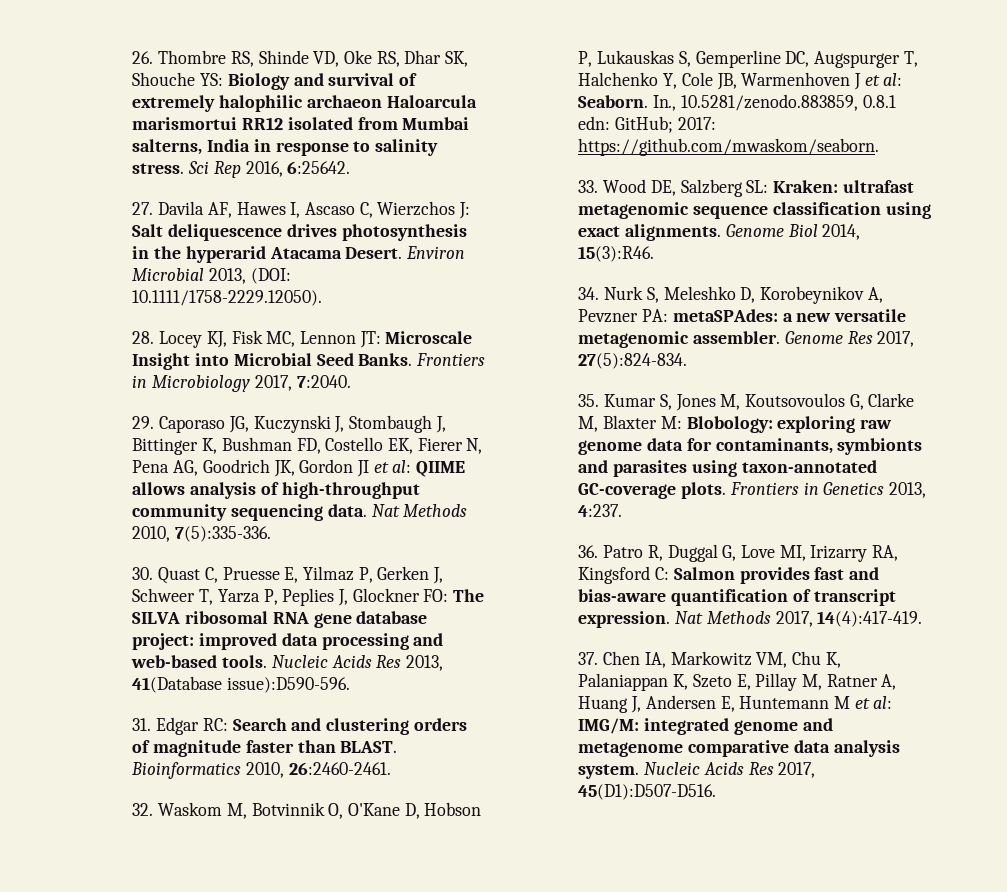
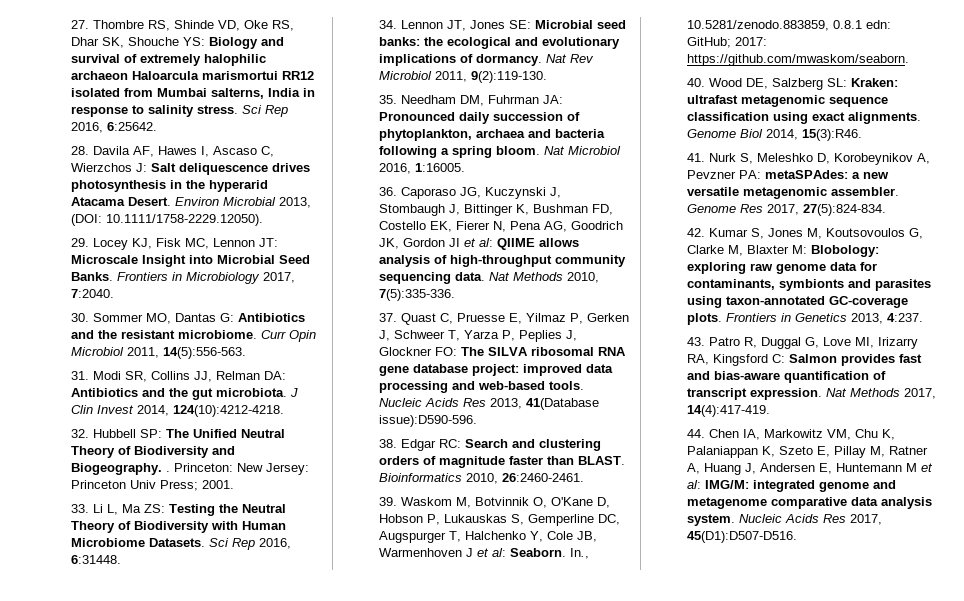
- 26. Thombre RS, Shinde VD, Oke RS, Dhar SK, Shouche YS: Biology and survival of extremely halophilic archaeon Haloarcula marismortui RR12 isolated from Mumbai salterns, India in response to salinity stress.
+ 27. Thombre RS, Shinde VD, Oke RS, Dhar SK, Shouche YS: Biology and survival of extremely halophilic archaeon Haloarcula marismortui RR12 isolated from Mumbai salterns, India in response to salinity stress.
- 27. Davila AF, Hawes I, Ascaso C, Wierzchos J: Salt deliquescence drives photosynthesis in the hyperarid Atacama Desert.
+ 28. Davila AF, Hawes I, Ascaso C, Wierzchos J: Salt deliquescence drives photosynthesis in the hyperarid Atacama Desert.
- 28. Locey KJ, Fisk MC, Lennon JT: Microscale Insight into Microbial Seed Banks.
+ 29. Locey KJ, Fisk MC, Lennon JT: Microscale Insight into Microbial Seed Banks.
- 29. Caporaso JG, Kuczynski J, Stombaugh J, Bittinger K, Bushman FD, Costello EK, Fierer N, Pena AG, Goodrich JK, Gordon JI et al: QIIME allows analysis of high-throughput community sequencing data.
+ 30. Sommer MO, Dantas G: Antibiotics and the resistant microbiome. Curr Opin Microbiol 2011, 14(5):556-563.
+ 31. Modi SR, Collins JJ, Relman DA: Antibiotics and the gut microbiota. J Clin Invest 2014, 124(10):4212-4218.
+ 32. Hubbell SP: The Unified Neutral Theory of Biodiversity and Biogeography. . Princeton: New Jersey: Princeton Univ Press; 2001.
+ 33. Li L, Ma ZS: Testing the Neutral Theory of Biodiversity with Human Microbiome Datasets. Sci Rep 2016, 6:31448.
+ 34. Lennon JT, Jones SE: Microbial seed banks: the ecological and evolutionary implications of dormancy. Nat Rev Microbiol 2011, 9(2):119-130.
+ 35. Needham DM, Fuhrman JA: Pronounced daily succession of phytoplankton, archaea and bacteria following a spring bloom. Nat Microbiol 2016, 1:16005.
+ 36. Caporaso JG, Kuczynski J, Stombaugh J, Bittinger K, Bushman FD, Costello EK, Fierer N, Pena AG, Goodrich JK, Gordon JI et al: QIIME allows analysis of high-throughput community sequencing data.
- 30. Quast C, Pruesse E, Yilmaz P, Gerken J, Schweer T, Yarza P, Peplies J, Glockner FO: The SILVA ribosomal RNA gene database project: improved data processing and web-based tools.
+ 37. Quast C, Pruesse E, Yilmaz P, Gerken J, Schweer T, Yarza P, Peplies J, Glockner FO: The SILVA ribosomal RNA gene database project: improved data processing and web-based tools.
- 31. Edgar RC: Search and clustering orders of magnitude faster than BLAST.
+ 38. Edgar RC: Search and clustering orders of magnitude faster than BLAST.
- 32. Waskom M, Botvinnik O, O'Kane D, Hobson P, Lukauskas S, Gemperline DC, Augspurger T, Halchenko Y, Cole JB, Warmenhoven J et al: Seaborn.
+ 39. Waskom M, Botvinnik O, O'Kane D, Hobson P, Lukauskas S, Gemperline DC, Augspurger T, Halchenko Y, Cole JB, Warmenhoven J et al: Seaborn.
- 33. Wood DE, Salzberg SL: Kraken: ultrafast metagenomic sequence classification using exact alignments.
+ 40. Wood DE, Salzberg SL: Kraken: ultrafast metagenomic sequence classification using exact alignments.
- 34. Nurk S, Meleshko D, Korobeynikov A, Pevzner PA: metaSPAdes: a new versatile metagenomic assembler.
+ 41. Nurk S, Meleshko D, Korobeynikov A, Pevzner PA: metaSPAdes: a new versatile metagenomic assembler.
- 35. Kumar S, Jones M, Koutsovoulos G, Clarke M, Blaxter M: Blobology: exploring raw genome data for contaminants, symbionts and parasites using taxon-annotated GC-coverage plots.
+ 42. Kumar S, Jones M, Koutsovoulos G, Clarke M, Blaxter M: Blobology: exploring raw genome data for contaminants, symbionts and parasites using taxon-annotated GC-coverage plots.
- 36. Patro R, Duggal G, Love MI, Irizarry RA, Kingsford C: Salmon provides fast and bias-aware quantification of transcript expression.
+ 43. Patro R, Duggal G, Love MI, Irizarry RA, Kingsford C: Salmon provides fast and bias-aware quantification of transcript expression.
- 37. Chen IA, Markowitz VM, Chu K, Palaniappan K, Szeto E, Pillay M, Ratner A, Huang J, Andersen E, Huntemann M et al: IMG/M: integrated genome and metagenome comparative data analysis system.
+ 44. Chen IA, Markowitz VM, Chu K, Palaniappan K, Szeto E, Pillay M, Ratner A, Huang J, Andersen E, Huntemann M et al: IMG/M: integrated genome and metagenome comparative data analysis system.

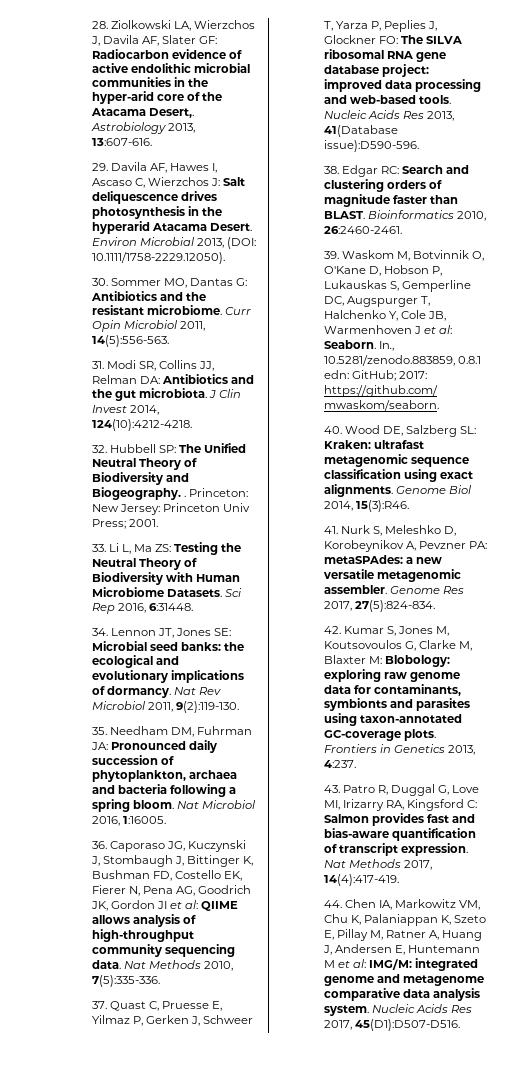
- 27. Thombre RS, Shinde VD, Oke RS, Dhar SK, Shouche YS: Biology and survival of extremely halophilic archaeon Haloarcula marismortui RR12 isolated from Mumbai salterns, India in response to salinity stress. Sci Rep 2016, 6:25642.
- 28. Davila AF, Hawes I, Ascaso C, Wierzchos J: Salt deliquescence drives photosynthesis in the hyperarid Atacama Desert.
+ 28. Ziolkowski LA, Wierzchos J, Davila AF, Slater GF: Radiocarbon evidence of active endolithic microbial communities in the hyper-arid core of the Atacama Desert,. Astrobiology 2013, 13:607-616.
+ 29. Davila AF, Hawes I, Ascaso C, Wierzchos J: Salt deliquescence drives photosynthesis in the hyperarid Atacama Desert.
- 29. Locey KJ, Fisk MC, Lennon JT: Microscale Insight into Microbial Seed Banks. Frontiers in Microbiology 2017, 7:2040.

